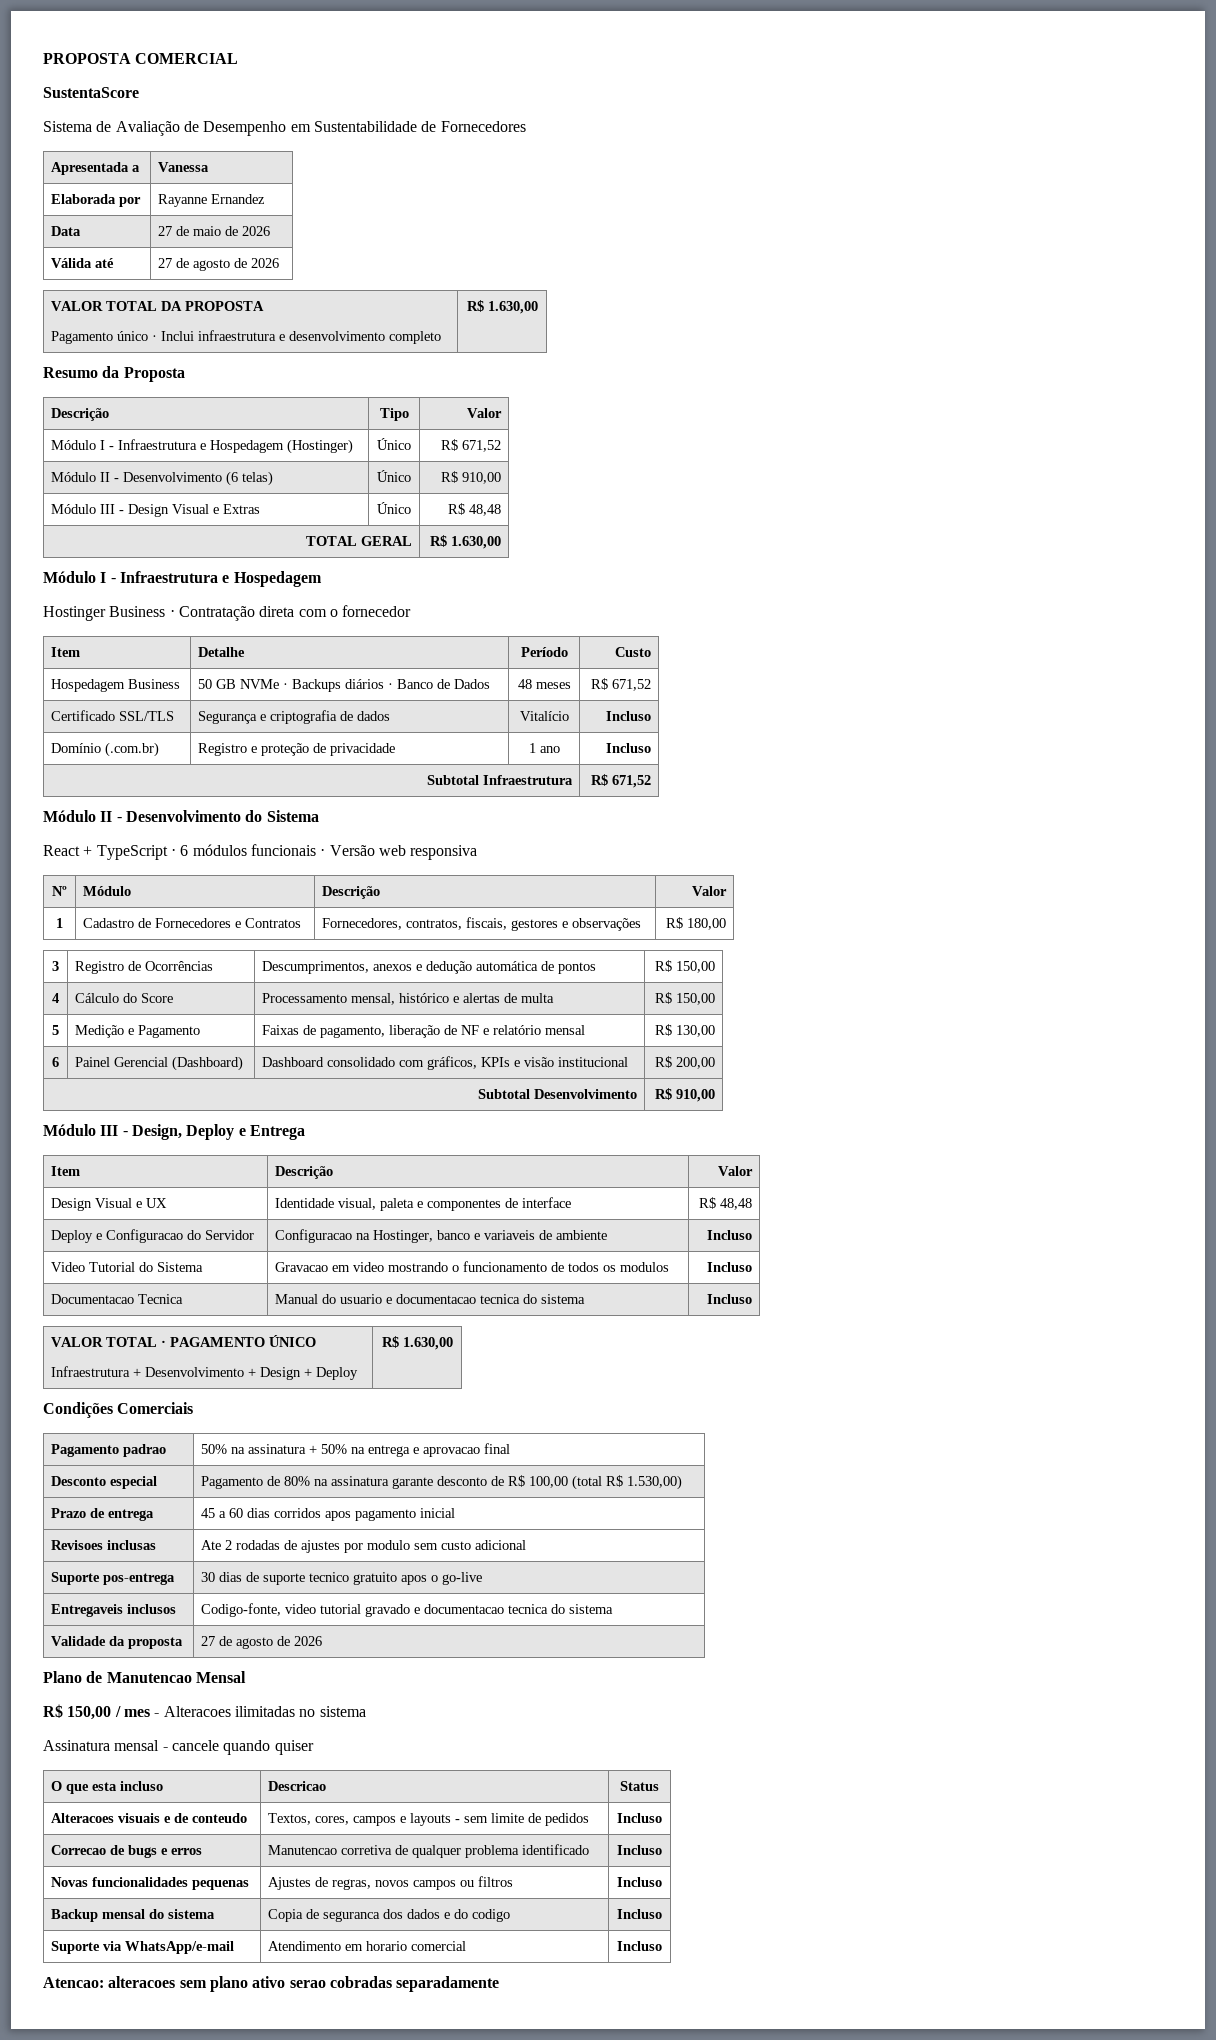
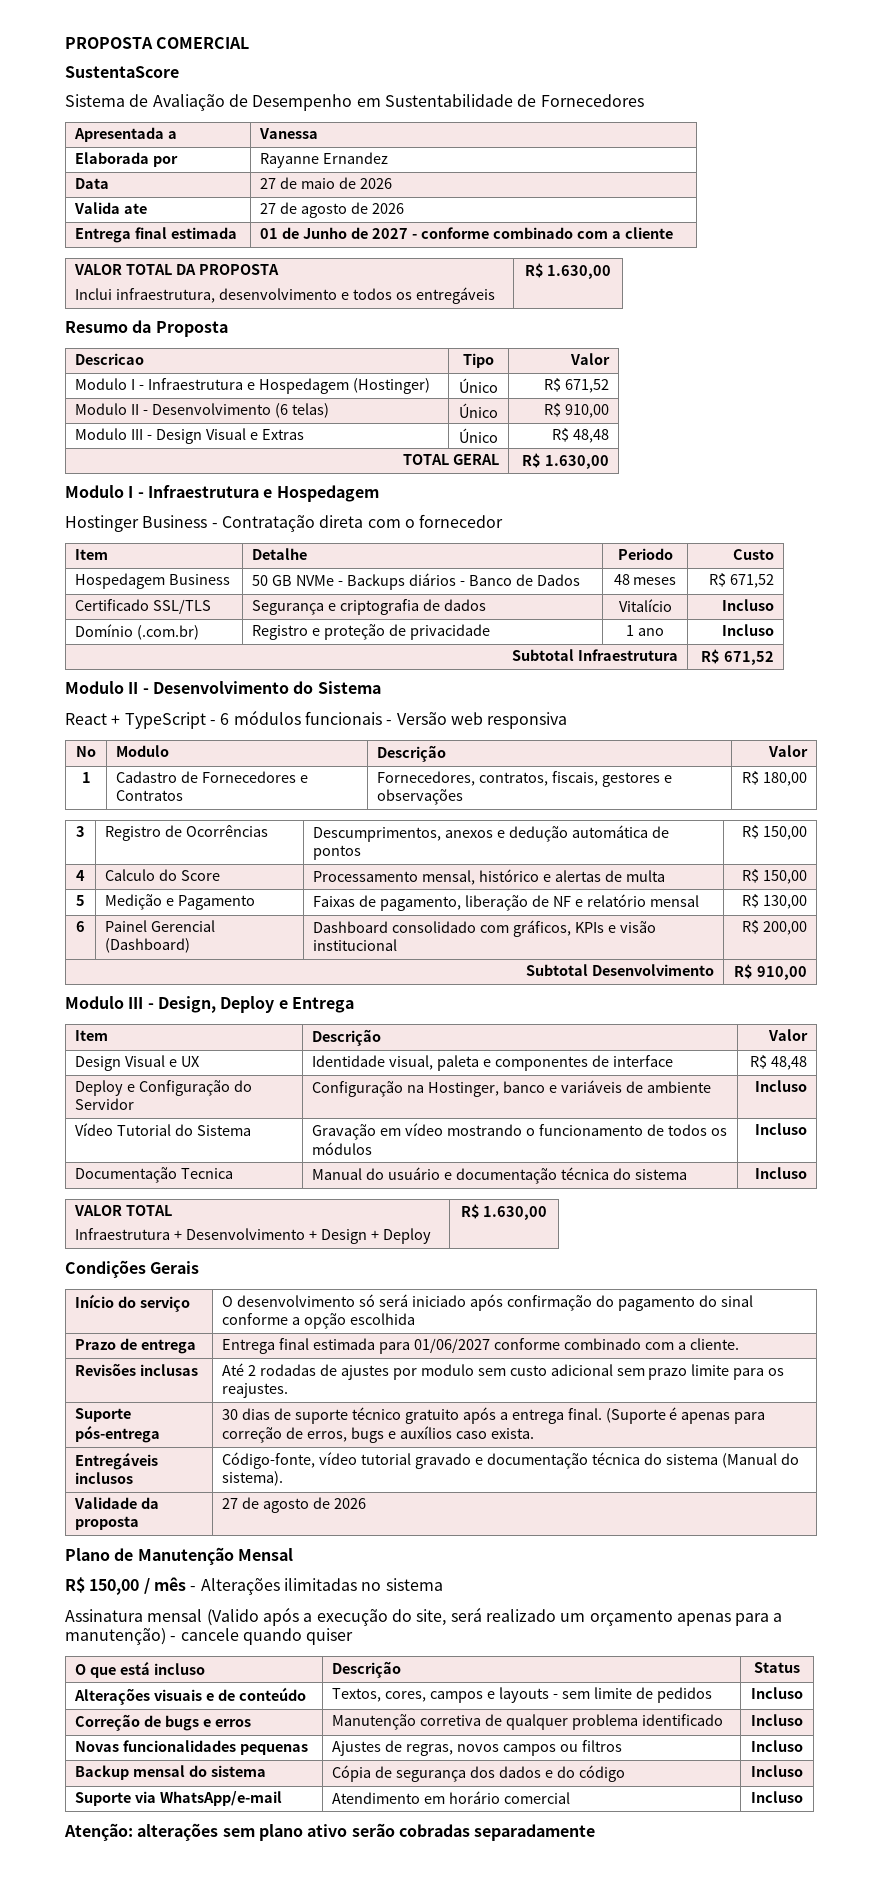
- Válida até | 27 de agosto de 2026
+ Valida ate | 27 de agosto de 2026
+ Entrega final estimada | 01 de Junho de 2027 - conforme combinado com a cliente
  VALOR TOTAL DA PROPOSTA
- Pagamento único · Inclui infraestrutura e desenvolvimento completo | R$ 1.630,00
+ Inclui infraestrutura, desenvolvimento e todos os entregáveis | R$ 1.630,00
- Descrição | Tipo | Valor
+ Descricao | Tipo | Valor
- Módulo I - Infraestrutura e Hospedagem (Hostinger) | Único | R$ 671,52
+ Modulo I - Infraestrutura e Hospedagem (Hostinger) | Único | R$ 671,52
- Módulo II - Desenvolvimento (6 telas) | Único | R$ 910,00
+ Modulo II - Desenvolvimento (6 telas) | Único | R$ 910,00
- Módulo III - Design Visual e Extras | Único | R$ 48,48
+ Modulo III - Design Visual e Extras | Único | R$ 48,48
  TOTAL GERAL | R$ 1.630,00
- Módulo I - Infraestrutura e Hospedagem
+ Modulo I - Infraestrutura e Hospedagem
- Hostinger Business · Contratação direta com o fornecedor
+ Hostinger Business - Contratação direta com o fornecedor
- Item | Detalhe | Período | Custo
+ Item | Detalhe | Periodo | Custo
- Hospedagem Business | 50 GB NVMe · Backups diários · Banco de Dados | 48 meses | R$ 671,52
+ Hospedagem Business | 50 GB NVMe - Backups diários - Banco de Dados | 48 meses | R$ 671,52
- Módulo II - Desenvolvimento do Sistema
+ Modulo II - Desenvolvimento do Sistema
- React + TypeScript · 6 módulos funcionais · Versão web responsiva
+ React + TypeScript - 6 módulos funcionais - Versão web responsiva
- Nº | Módulo | Descrição | Valor
+ No | Modulo | Descrição | Valor
- 4 | Cálculo do Score | Processamento mensal, histórico e alertas de multa | R$ 150,00
+ 4 | Calculo do Score | Processamento mensal, histórico e alertas de multa | R$ 150,00
- Módulo III - Design, Deploy e Entrega
+ Modulo III - Design, Deploy e Entrega
- Deploy e Configuracao do Servidor | Configuracao na Hostinger, banco e variaveis de ambiente | Incluso
+ Deploy e Configuração do Servidor | Configuração na Hostinger, banco e variáveis de ambiente | Incluso
- Video Tutorial do Sistema | Gravacao em video mostrando o funcionamento de todos os modulos | Incluso
- Documentacao Tecnica | Manual do usuario e documentacao tecnica do sistema | Incluso
- VALOR TOTAL · PAGAMENTO ÚNICO
+ Vídeo Tutorial do Sistema | Gravação em vídeo mostrando o funcionamento de todos os módulos | Incluso
+ Documentação Tecnica | Manual do usuário e documentação técnica do sistema | Incluso
+ VALOR TOTAL
- Condições Comerciais
- Pagamento padrao | 50% na assinatura + 50% na entrega e aprovacao final
- Desconto especial | Pagamento de 80% na assinatura garante desconto de R$ 100,00 (total R$ 1.530,00)
- Prazo de entrega | 45 a 60 dias corridos apos pagamento inicial
- Revisoes inclusas | Ate 2 rodadas de ajustes por modulo sem custo adicional
- Suporte pos-entrega | 30 dias de suporte tecnico gratuito apos o go-live
- Entregaveis inclusos | Codigo-fonte, video tutorial gravado e documentacao tecnica do sistema
+ Condições Gerais
+ Início do serviço | O desenvolvimento só será iniciado após confirmação do pagamento do sinal conforme a opção escolhida
+ Prazo de entrega | Entrega final estimada para 01/06/2027 conforme combinado com a cliente.
+ Revisões inclusas | Até 2 rodadas de ajustes por modulo sem custo adicional sem prazo limite para os reajustes.
+ Suporte pós-entrega | 30 dias de suporte técnico gratuito após a entrega final. (Suporte é apenas para correção de erros, bugs e auxílios caso exista.
+ Entregáveis inclusos | Código-fonte, vídeo tutorial gravado e documentação técnica do sistema (Manual do sistema).
- Plano de Manutencao Mensal
+ Plano de Manutenção Mensal
- R$ 150,00 / mes - Alteracoes ilimitadas no sistema
+ R$ 150,00 / mês - Alterações ilimitadas no sistema
- Assinatura mensal - cancele quando quiser
+ Assinatura mensal (Valido após a execução do site, será realizado um orçamento apenas para a manutenção) - cancele quando quiser
- O que esta incluso | Descricao | Status
+ O que está incluso | Descrição | Status
- Alteracoes visuais e de conteudo | Textos, cores, campos e layouts - sem limite de pedidos | Incluso
+ Alterações visuais e de conteúdo | Textos, cores, campos e layouts - sem limite de pedidos | Incluso
- Correcao de bugs e erros | Manutencao corretiva de qualquer problema identificado | Incluso
+ Correção de bugs e erros | Manutenção corretiva de qualquer problema identificado | Incluso
- Backup mensal do sistema | Copia de seguranca dos dados e do codigo | Incluso
+ Backup mensal do sistema | Cópia de segurança dos dados e do código | Incluso
- Suporte via WhatsApp/e-mail | Atendimento em horario comercial | Incluso
+ Suporte via WhatsApp/e-mail | Atendimento em horário comercial | Incluso
- Atencao: alteracoes sem plano ativo serao cobradas separadamente
+ Atenção: alterações sem plano ativo serão cobradas separadamente

